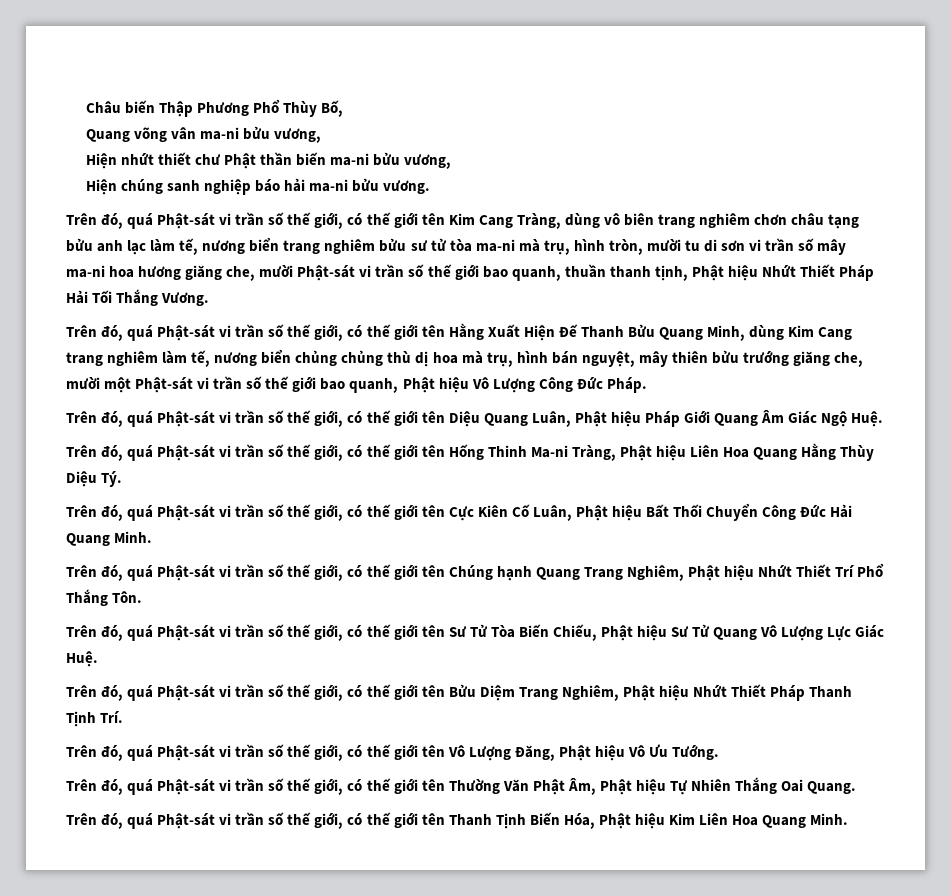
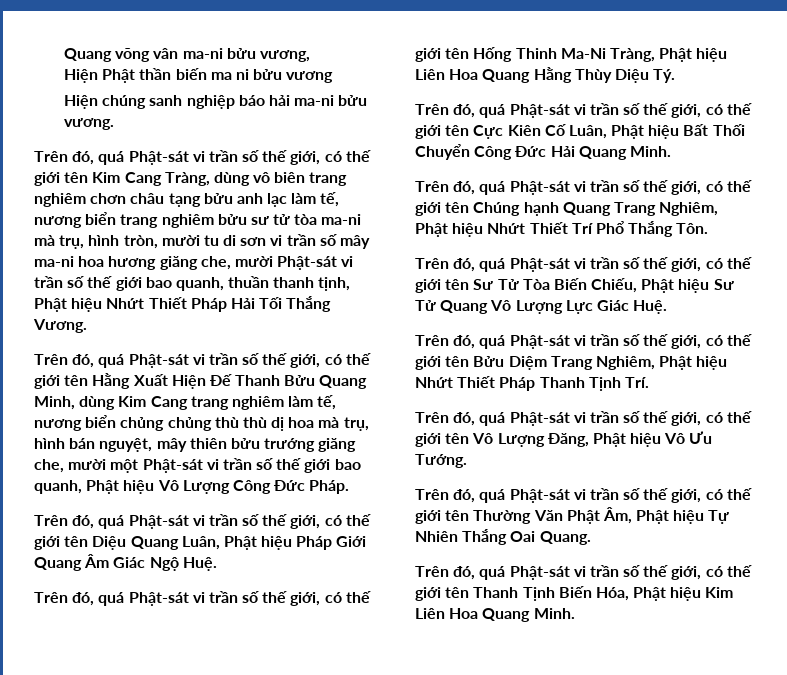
- Châu biến Thập Phương Phổ Thùy Bố,
- Hiện nhứt thiết chư Phật thần biến ma-ni bửu vương,
+ Hiện Phật thần biến ma ni bửu vương
- Trên đó, quá Phật-sát vi trần số thế giới, có thế giới tên Hằng Xuất Hiện Ðế Thanh Bửu Quang Minh, dùng Kim Cang trang nghiêm làm tế, nương biển chủng chủng thù dị hoa mà trụ, hình bán nguyệt, mây thiên bửu trướng giăng che, mười một Phật-sát vi trần số thế giới bao quanh, Phật hiệu Vô Lượng Công Ðức Pháp.
+ Trên đó, quá Phật-sát vi trần số thế giới, có thế giới tên Hằng Xuất Hiện Ðế Thanh Bửu Quang Minh, dùng Kim Cang trang nghiêm làm tế, nương biển chủng chủng thù thù dị hoa mà trụ, hình bán nguyệt, mây thiên bửu trướng giăng che, mười một Phật-sát vi trần số thế giới bao quanh, Phật hiệu Vô Lượng Công Ðức Pháp.
- Trên đó, quá Phật-sát vi trần số thế giới, có thế giới tên Hống Thinh Ma-ni Tràng, Phật hiệu Liên Hoa Quang Hằng Thùy Diệu Tý.
+ Trên đó, quá Phật-sát vi trần số thế giới, có thế giới tên Hống Thinh Ma-Ni Tràng, Phật hiệu Liên Hoa Quang Hằng Thùy Diệu Tý.

